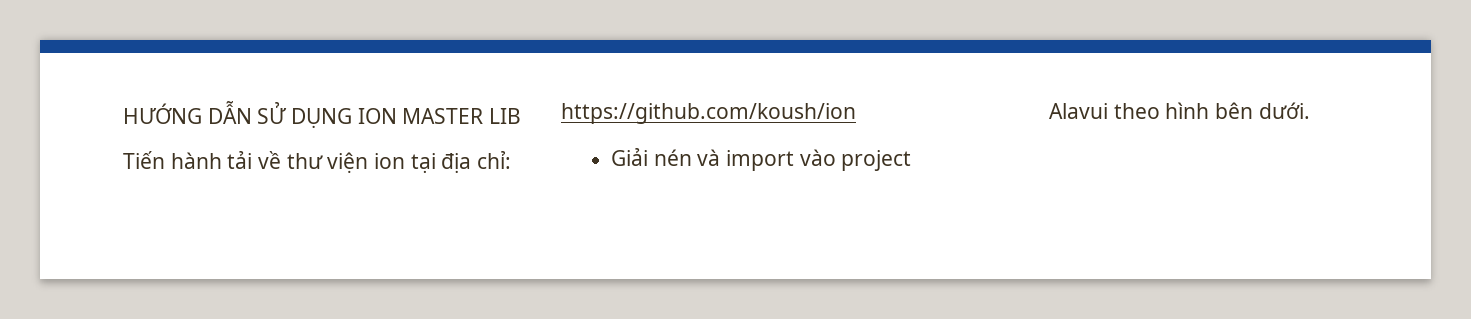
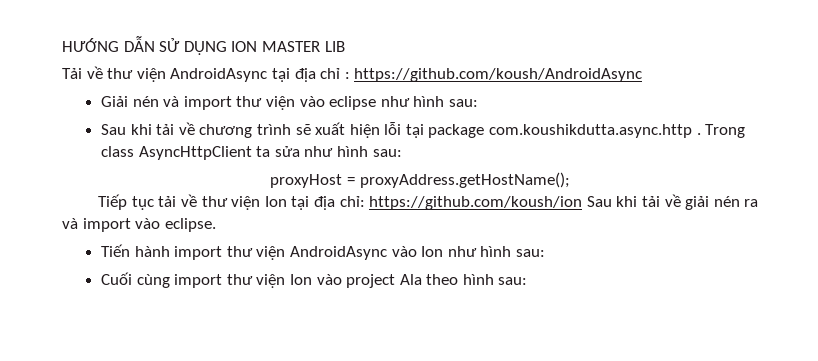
- Tiến hành tải về thư viện ion tại địa chỉ: https://github.com/koush/ion
+ Tải về thư viện AndroidAsync tại địa chỉ : https://github.com/koush/AndroidAsync
- Giải nén và import vào project Alavui theo hình bên dưới.
+ Giải nén và import thư viện vào eclipse như hình sau:
+ Sau khi tải về chương trình sẽ xuất hiện lỗi tại package com.koushikdutta.async.http . Trong class AsyncHttpClient ta sửa như hình sau:
+ proxyHost = proxyAddress.getHostName();
+ Tiếp tục tải về thư viện Ion tại địa chỉ: https://github.com/koush/ion Sau khi tải về giải nén ra và import vào eclipse.
+ Tiến hành import thư viện AndroidAsync vào Ion như hình sau:
+ Cuối cùng import thư viện Ion vào project Ala theo hình sau:

